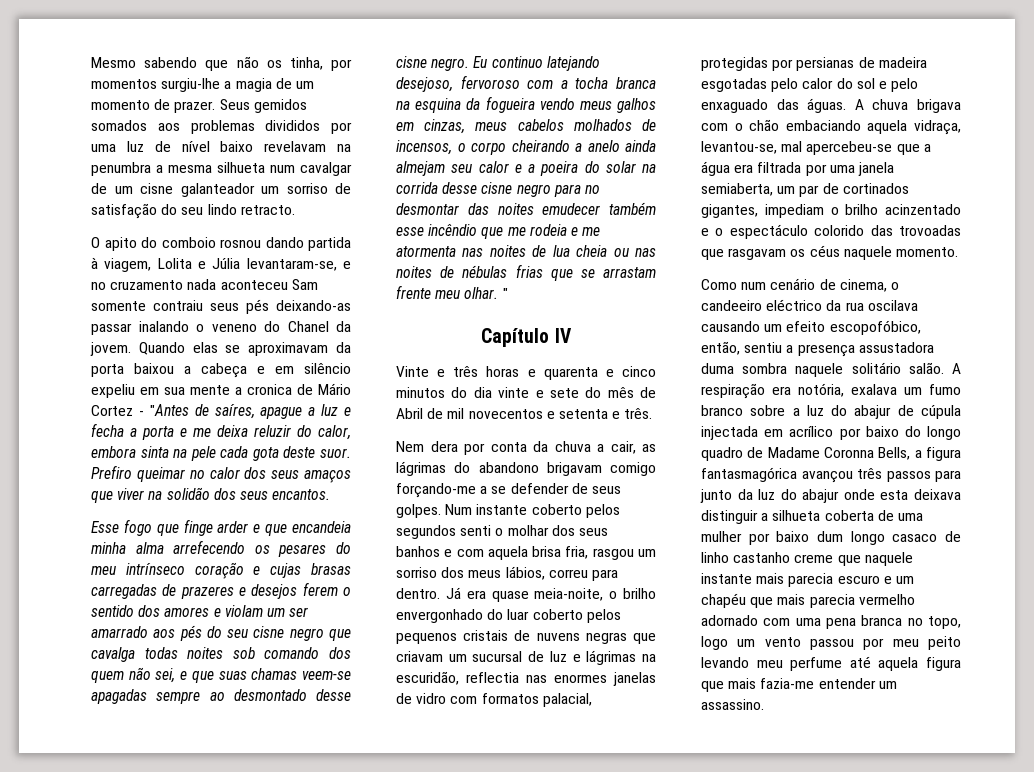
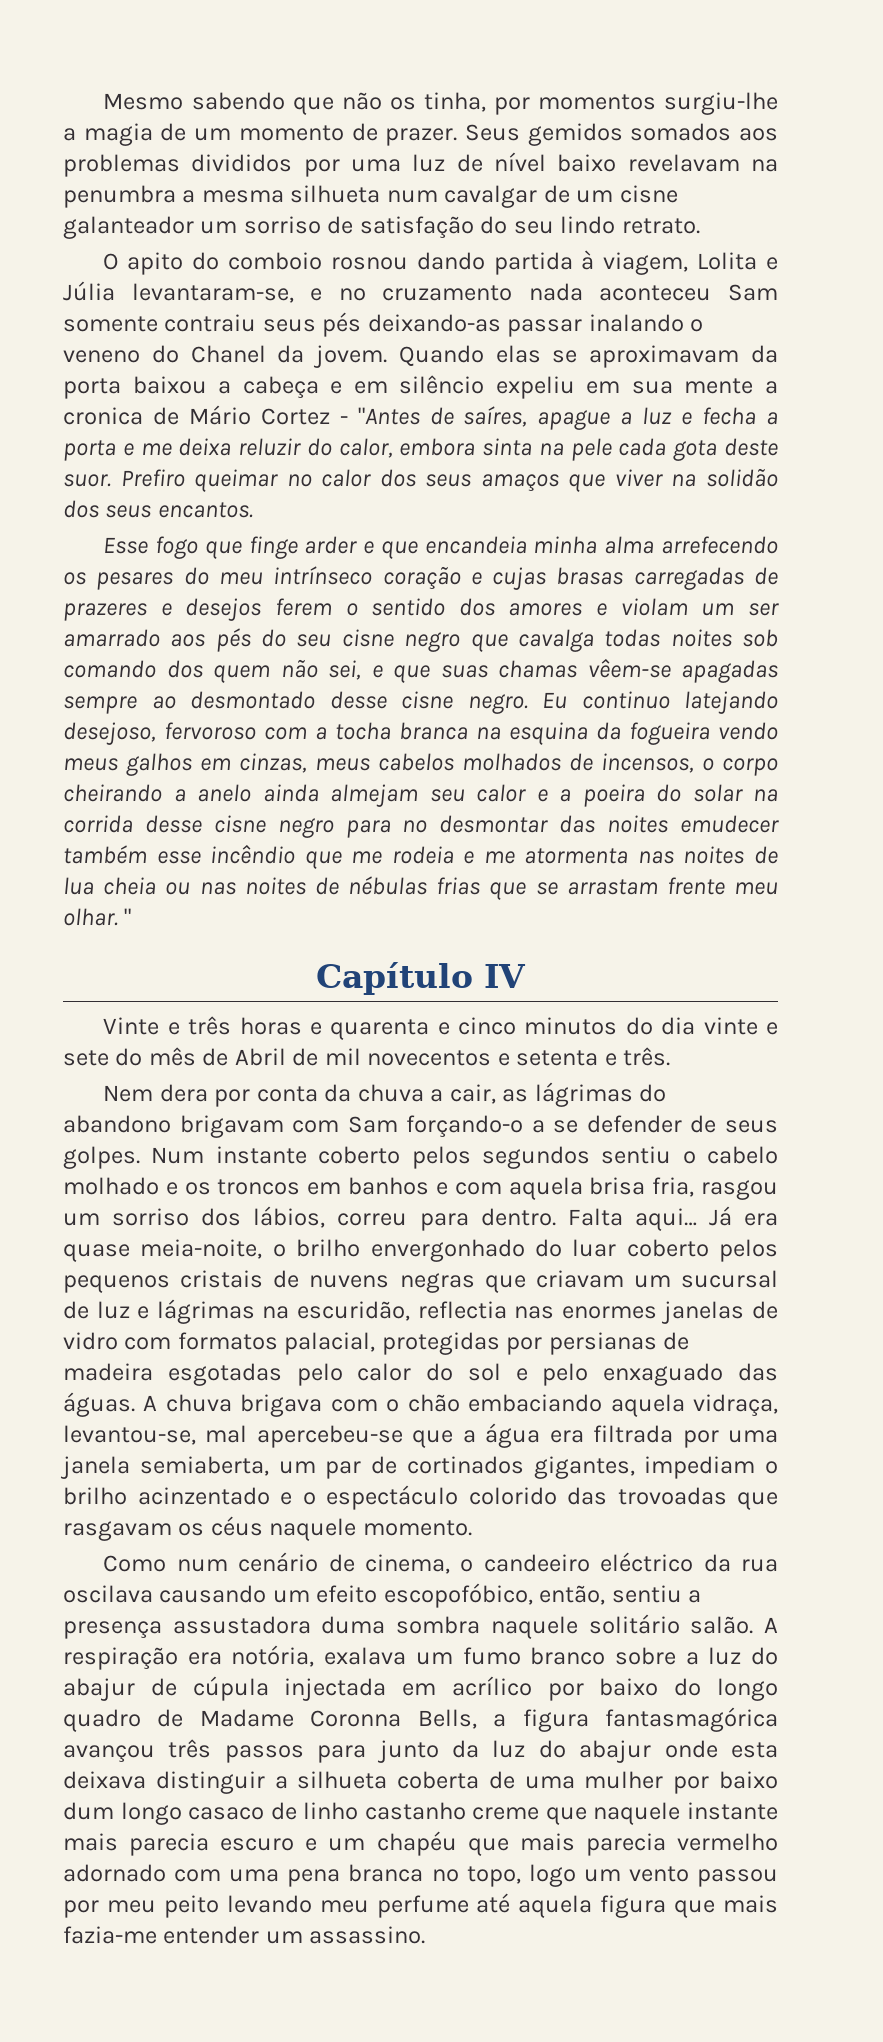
- Seus gemidos somados aos problemas divididos por uma luz de nível baixo revelavam na penumbra a mesma silhueta num cavalgar de um cisne galanteador um sorriso de satisfação do seu lindo retracto.
+ Seus gemidos somados aos problemas divididos por uma luz de nível baixo revelavam na penumbra a mesma silhueta num cavalgar de um cisne galanteador um sorriso de satisfação do seu lindo retrato.
- Esse fogo que finge arder e que encandeia minha alma arrefecendo os pesares do meu intrínseco coração e cujas brasas carregadas de prazeres e desejos ferem o sentido dos amores e violam um ser amarrado aos pés do seu cisne negro que cavalga todas noites sob comando dos quem não sei, e que suas chamas veem-se apagadas sempre ao desmontado desse cisne negro.
+ Esse fogo que finge arder e que encandeia minha alma arrefecendo os pesares do meu intrínseco coração e cujas brasas carregadas de prazeres e desejos ferem o sentido dos amores e violam um ser amarrado aos pés do seu cisne negro que cavalga todas noites sob comando dos quem não sei, e que suas chamas vêem-se apagadas sempre ao desmontado desse cisne negro.
- Nem dera por conta da chuva a cair, as lágrimas do abandono brigavam comigo forçando-me a se defender de seus golpes.
+ Nem dera por conta da chuva a cair, as lágrimas do abandono brigavam com Sam forçando-o a se defender de seus golpes.
- Num instante coberto pelos segundos senti o molhar dos seus banhos e com aquela brisa fria, rasgou um sorriso dos meus lábios, correu para dentro.
+ Num instante coberto pelos segundos sentiu o cabelo molhado e os troncos em banhos e com aquela brisa fria, rasgou um sorriso dos lábios, correu para dentro.
+ Falta aqui…

